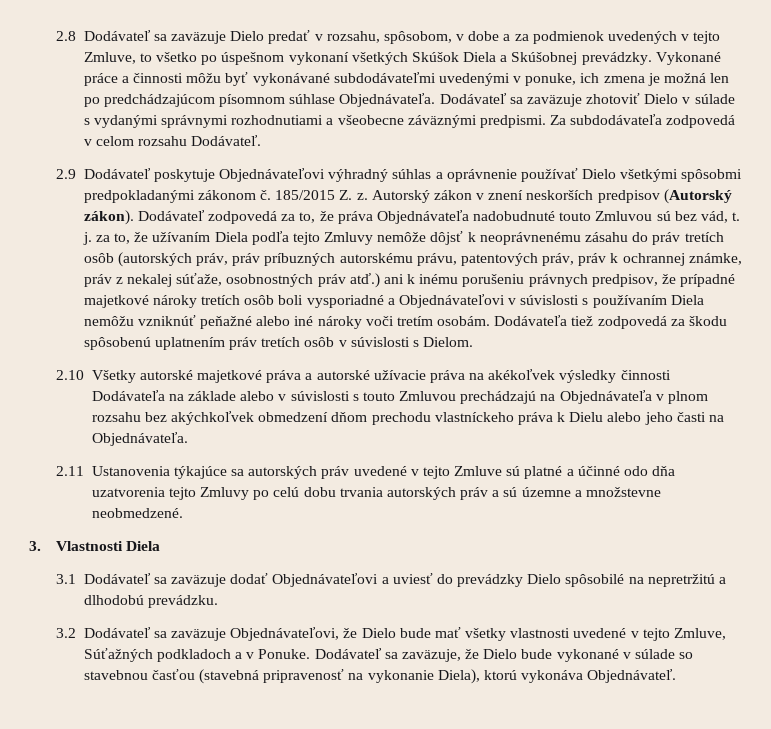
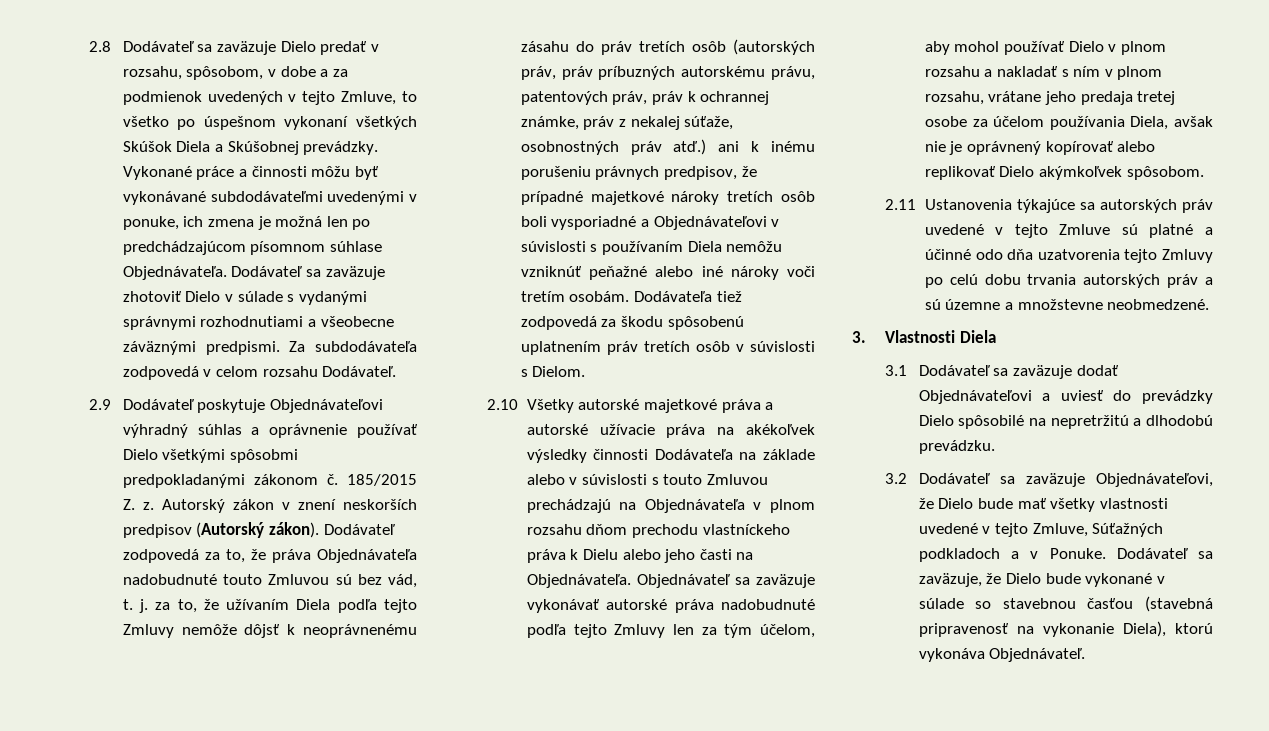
- 2.10 Všetky autorské majetkové práva a autorské užívacie práva na akékoľvek výsledky činnosti Dodávateľa na základe alebo v súvislosti s touto Zmluvou prechádzajú na Objednávateľa v plnom rozsahu bez akýchkoľvek obmedzení dňom prechodu vlastníckeho práva k Dielu alebo jeho časti na Objednávateľa.
+ 2.10 Všetky autorské majetkové práva a autorské užívacie práva na akékoľvek výsledky činnosti Dodávateľa na základe alebo v súvislosti s touto Zmluvou prechádzajú na Objednávateľa v plnom rozsahu dňom prechodu vlastníckeho práva k Dielu alebo jeho časti na Objednávateľa. Objednávateľ sa zaväzuje vykonávať autorské práva nadobudnuté podľa tejto Zmluvy len za tým účelom, aby mohol používať Dielo v plnom rozsahu a nakladať s ním v plnom rozsahu, vrátane jeho predaja tretej osobe za účelom používania Diela, avšak nie je oprávnený kopírovať alebo replikovať Dielo akýmkoľvek spôsobom.

